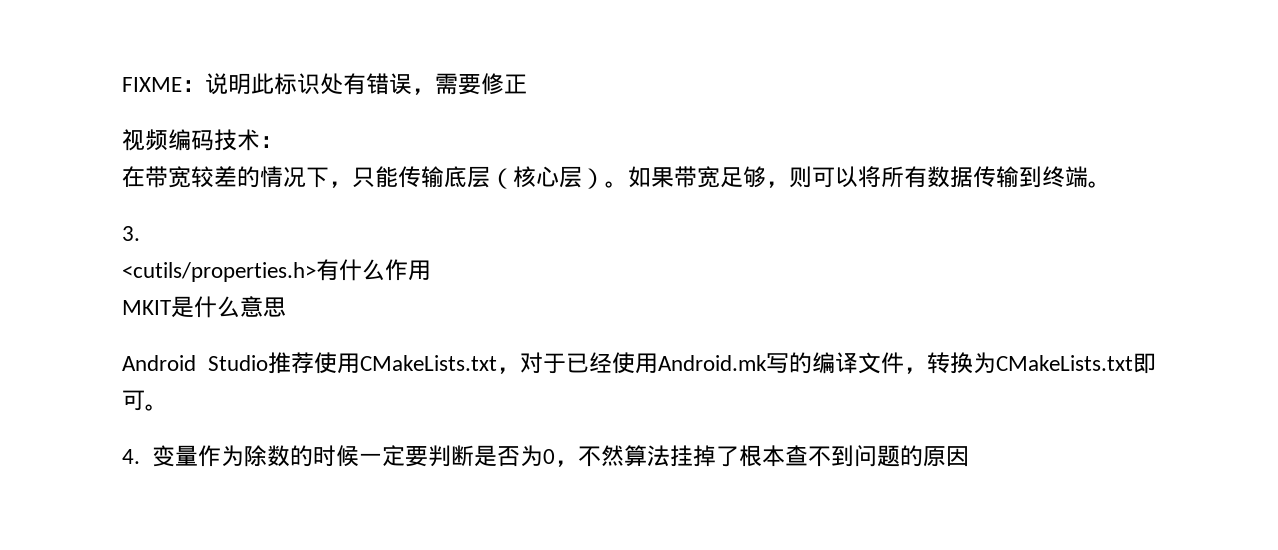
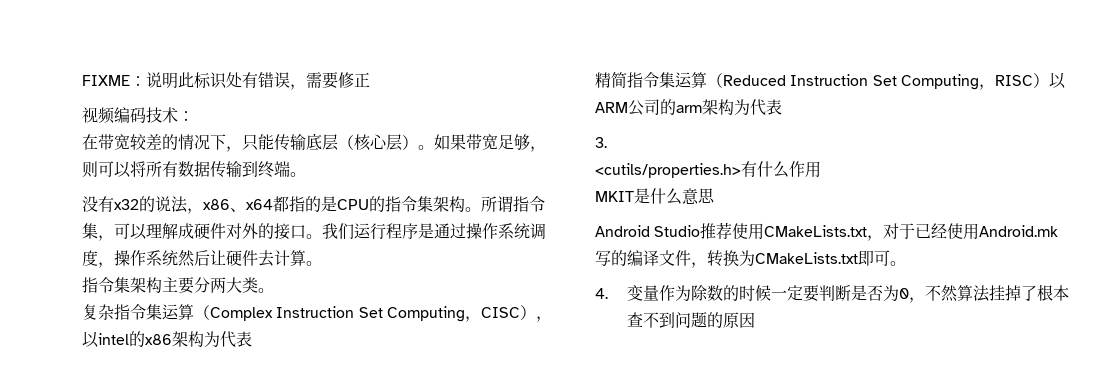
+ 没有x32的说法，x86、x64都指的是CPU的指令集架构。所谓指令集，可以理解成硬件对外的接口。我们运行程序是通过操作系统调度，操作系统然后让硬件去计算。
+ 指令集架构主要分两大类。
+ 复杂指令集运算（Complex Instruction Set Computing，CISC），以intel的x86架构为代表
+ 精简指令集运算（Reduced Instruction Set Computing，RISC）以ARM公司的arm架构为代表

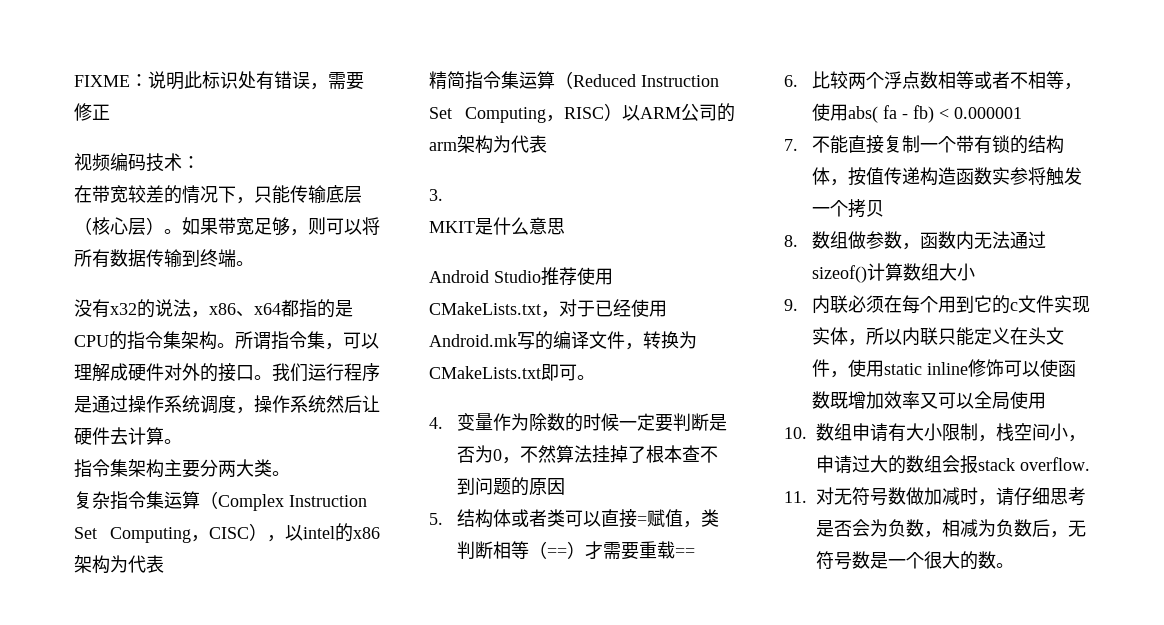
- <cutils/properties.h>有什么作用
+ 5.结构体或者类可以直接=赋值，类判断相等（==）才需要重载==
+ 6.比较两个浮点数相等或者不相等，使用abs( fa - fb) < 0.000001
+ 7.不能直接复制一个带有锁的结构体，按值传递构造函数实参将触发一个拷贝
+ 8.数组做参数，函数内无法通过sizeof()计算数组大小
+ 9.内联必须在每个用到它的c文件实现实体，所以内联只能定义在头文件，使用static inline修饰可以使函数既增加效率又可以全局使用
+ 10.数组申请有大小限制，栈空间小，申请过大的数组会报stack overflow.
+ 11.对无符号数做加减时，请仔细思考是否会为负数，相减为负数后，无符号数是一个很大的数。

